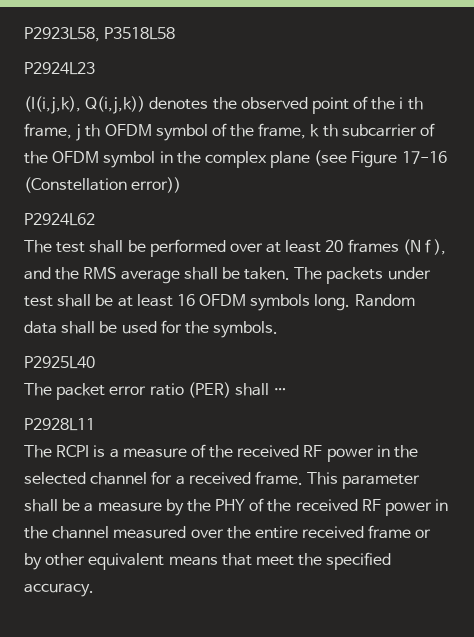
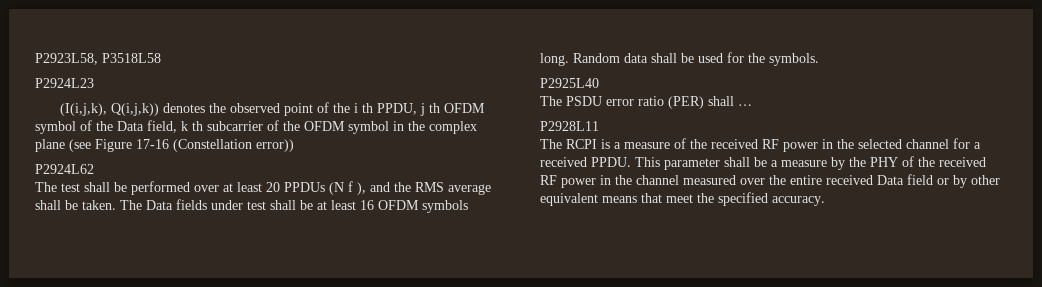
- (I(i,j,k), Q(i,j,k)) denotes the observed point of the i th frame, j th OFDM symbol of the frame, k th subcarrier of the OFDM symbol in the complex plane (see Figure 17-16 (Constellation error))
+ (I(i,j,k), Q(i,j,k)) denotes the observed point of the i th PPDU, j th OFDM symbol of the Data field, k th subcarrier of the OFDM symbol in the complex plane (see Figure 17-16 (Constellation error))
- The test shall be performed over at least 20 frames (N f ), and the RMS average shall be taken.
+ The test shall be performed over at least 20 PPDUs (N f ), and the RMS average shall be taken.
- The packets under test shall be at least 16 OFDM symbols long.
+ The Data fields under test shall be at least 16 OFDM symbols long.
- The packet error ratio (PER) shall …
+ The PSDU error ratio (PER) shall …
- The RCPI is a measure of the received RF power in the selected channel for a received frame.
+ The RCPI is a measure of the received RF power in the selected channel for a received PPDU.
- This parameter shall be a measure by the PHY of the received RF power in the channel measured over the entire received frame or by other equivalent means that meet the specified accuracy.
+ This parameter shall be a measure by the PHY of the received RF power in the channel measured over the entire received Data field or by other equivalent means that meet the specified accuracy.

